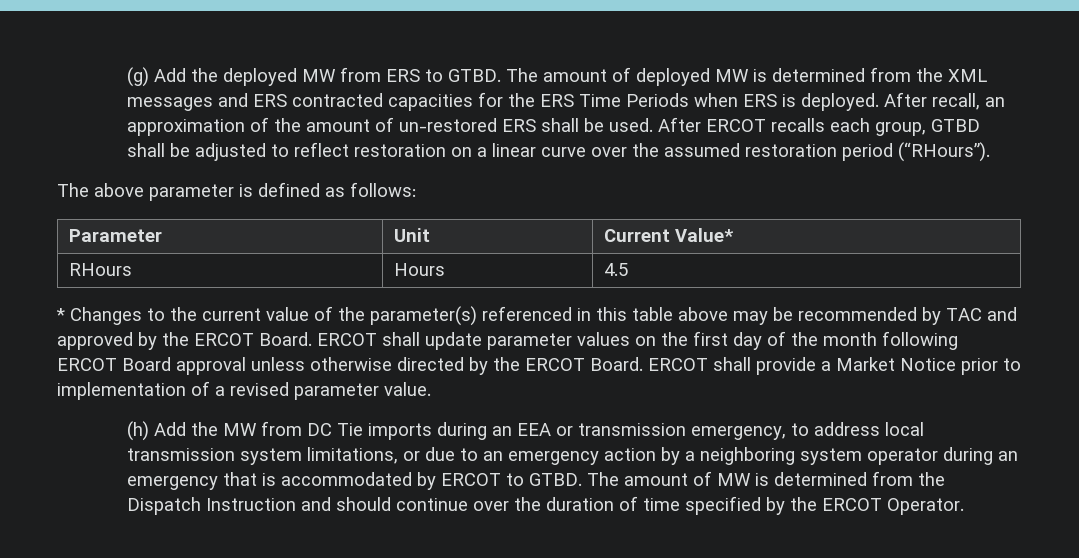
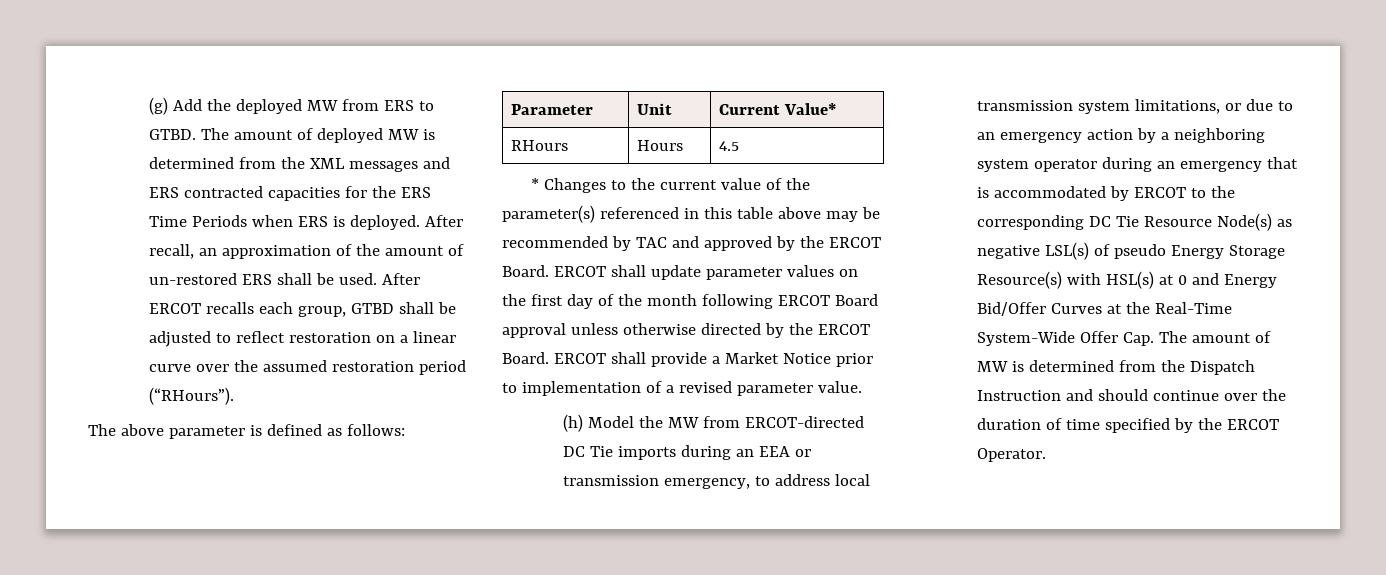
- (h) Add the MW from DC Tie imports during an EEA or transmission emergency, to address local transmission system limitations, or due to an emergency action by a neighboring system operator during an emergency that is accommodated by ERCOT to GTBD. The amount of MW is determined from the Dispatch Instruction and should continue over the duration of time specified by the ERCOT Operator.
+ (h) Model the MW from ERCOT-directed DC Tie imports during an EEA or transmission emergency, to address local transmission system limitations, or due to an emergency action by a neighboring system operator during an emergency that is accommodated by ERCOT to the corresponding DC Tie Resource Node(s) as negative LSL(s) of pseudo Energy Storage Resource(s) with HSL(s) at 0 and Energy Bid/Offer Curves at the Real-Time System-Wide Offer Cap. The amount of MW is determined from the Dispatch Instruction and should continue over the duration of time specified by the ERCOT Operator.

